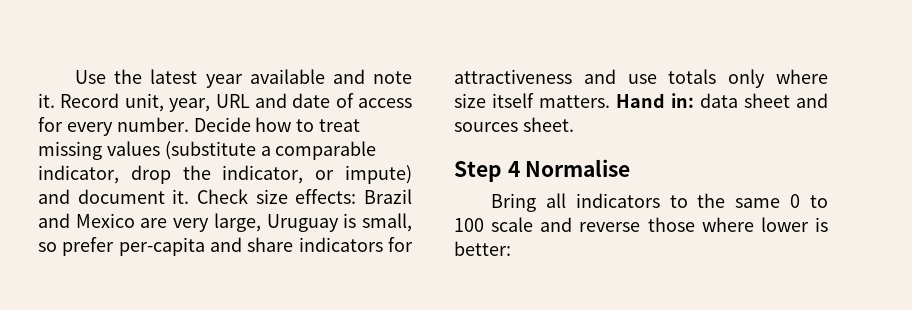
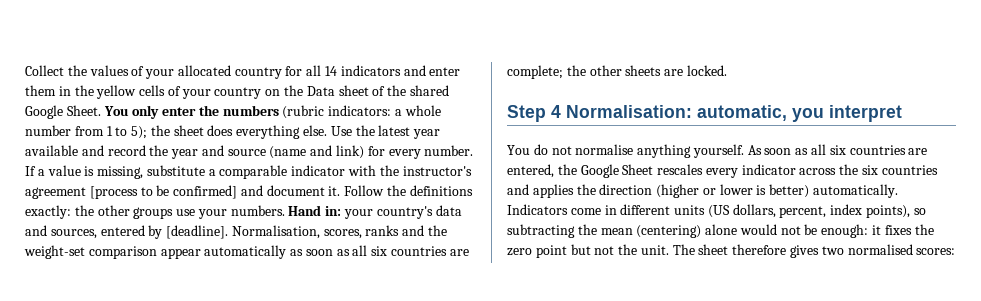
+ Collect the values of your allocated country for all 14 indicators and enter them in the yellow cells of your country on the Data sheet of the shared Google Sheet. You only enter the numbers (rubric indicators: a whole number from 1 to 5); the sheet does everything else.
- Use the latest year available and note it. Record unit, year, URL and date of access for every number. Decide how to treat missing values (substitute a comparable indicator, drop the indicator, or impute) and document it. Check size effects: Brazil and Mexico are very large, Uruguay is small, so prefer per-capita and share indicators for attractiveness and use totals only where size itself matters. Hand in: data sheet and sources sheet.
- Step 4 Normalise
- Bring all indicators to the same 0 to 100 scale and reverse those where lower is better:
+ Use the latest year available and record the year and source (name and link) for every number. If a value is missing, substitute a comparable indicator with the instructor's agreement [process to be confirmed] and document it. Follow the definitions exactly: the other groups use your numbers. Hand in: your country's data and sources, entered by [deadline]. Normalisation, scores, ranks and the weight-set comparison appear automatically as soon as all six countries are complete; the other sheets are locked.
+ Step 4 Normalisation: automatic, you interpret
+ You do not normalise anything yourself. As soon as all six countries are entered, the Google Sheet rescales every indicator across the six countries and applies the direction (higher or lower is better) automatically. Indicators come in different units (US dollars, percent, index points), so subtracting the mean (centering) alone would not be enough: it fixes the zero point but not the unit. The sheet therefore gives two normalised scores:

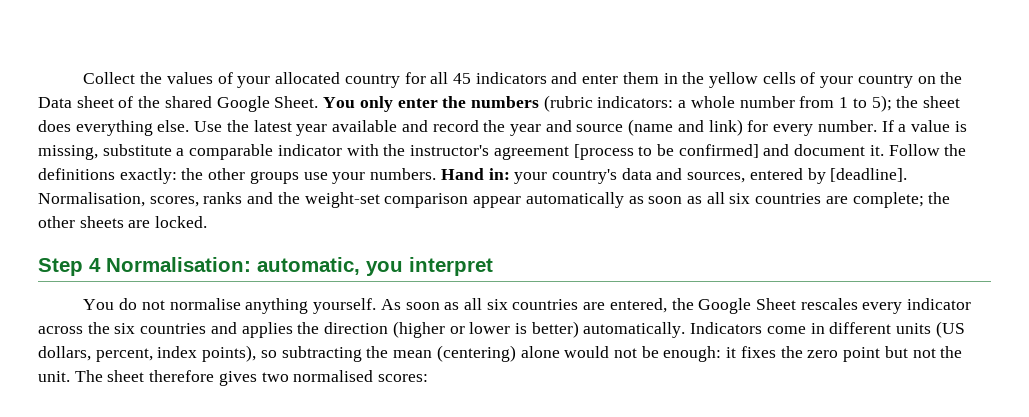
- Collect the values of your allocated country for all 14 indicators and enter them in the yellow cells of your country on the Data sheet of the shared Google Sheet.
+ Collect the values of your allocated country for all 45 indicators and enter them in the yellow cells of your country on the Data sheet of the shared Google Sheet.

